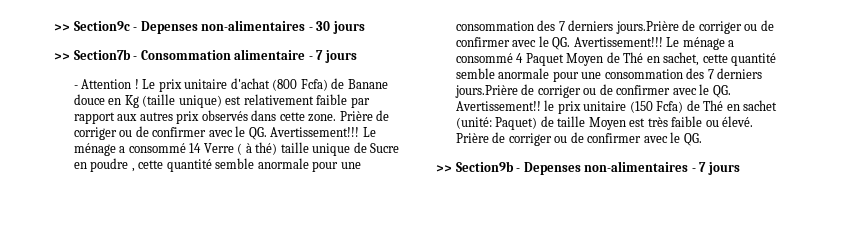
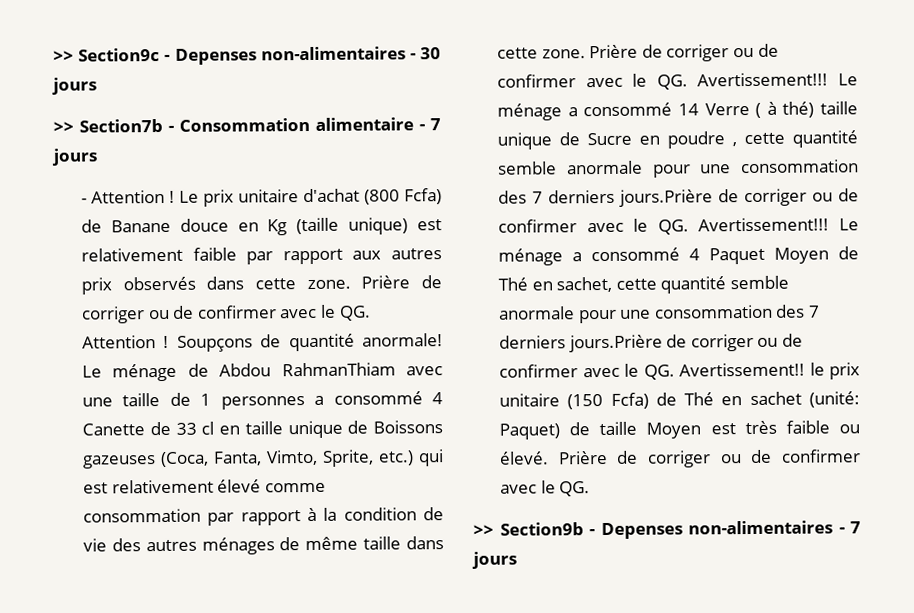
- Prière de corriger ou de confirmer avec le QG. Avertissement!!!
+ Prière de corriger ou de confirmer avec le QG. Attention ! Soupçons de quantité anormale! Le ménage de Abdou RahmanThiam avec une taille de 1 personnes a consommé 4 Canette de 33 cl en taille unique de Boissons gazeuses (Coca, Fanta, Vimto, Sprite, etc.) qui est relativement élevé comme consommation par rapport à la condition de vie des autres ménages de même taille dans cette zone. Prière de corriger ou de confirmer avec le QG. Avertissement!!!

